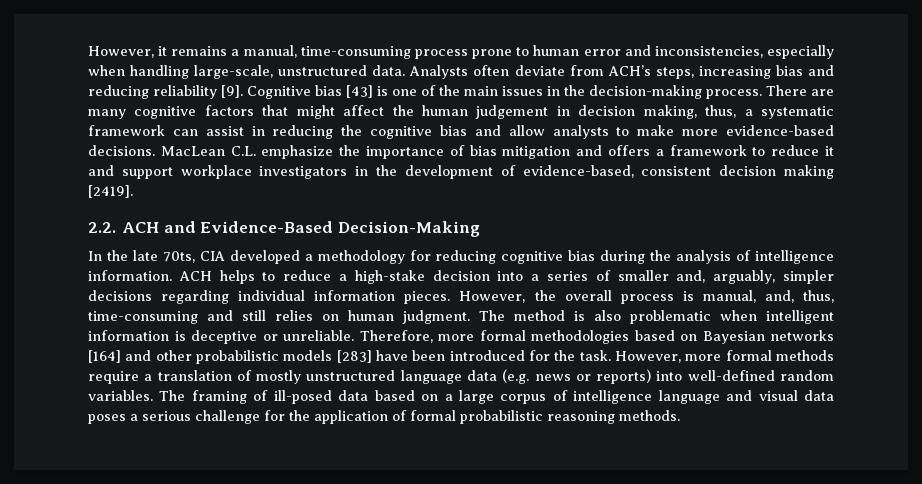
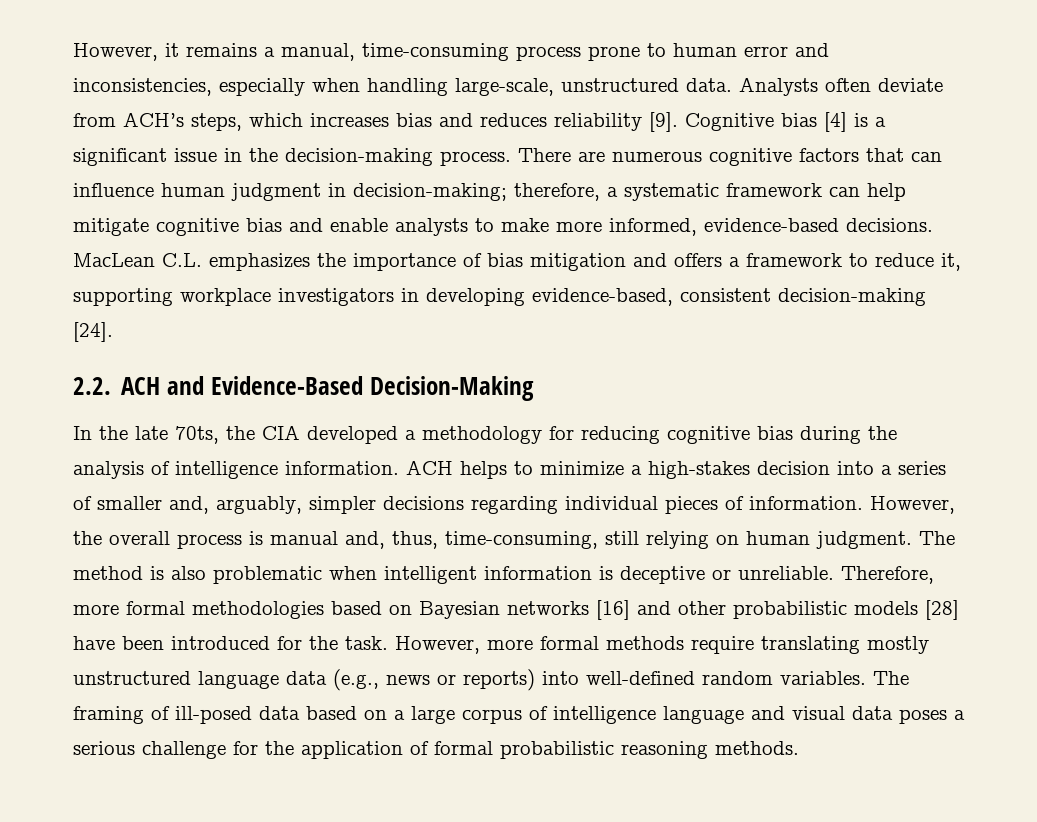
- Analysts often deviate from ACH’s steps, increasing bias and reducing reliability [9].
+ Analysts often deviate from ACH’s steps, which increases bias and reduces reliability [9].
- Cognitive bias [43] is one of the main issues in the decision-making process.
+ Cognitive bias [4] is a significant issue in the decision-making process.
- There are many cognitive factors that might affect the human judgement in decision making, thus, a systematic framework can assist in reducing the cognitive bias and allow analysts to make more evidence-based decisions.
+ There are numerous cognitive factors that can influence human judgment in decision-making; therefore, a systematic framework can help mitigate cognitive bias and enable analysts to make more informed, evidence-based decisions.
- MacLean C.L. emphasize the importance of bias mitigation and offers a framework to reduce it and support workplace investigators in the development of evidence-based, consistent decision making [2419].
+ MacLean C.L. emphasizes the importance of bias mitigation and offers a framework to reduce it, supporting workplace investigators in developing evidence-based, consistent decision-making [24].
- In the late 70ts, CIA developed a methodology for reducing cognitive bias during the analysis of intelligence information.
+ In the late 70ts, the CIA developed a methodology for reducing cognitive bias during the analysis of intelligence information.
- ACH helps to reduce a high-stake decision into a series of smaller and, arguably, simpler decisions regarding individual information pieces.
+ ACH helps to minimize a high-stakes decision into a series of smaller and, arguably, simpler decisions regarding individual pieces of information.
- However, the overall process is manual, and, thus, time-consuming and still relies on human judgment.
+ However, the overall process is manual and, thus, time-consuming, still relying on human judgment.
- Therefore, more formal methodologies based on Bayesian networks [164] and other probabilistic models [283] have been introduced for the task.
+ Therefore, more formal methodologies based on Bayesian networks [16] and other probabilistic models [28] have been introduced for the task.
- However, more formal methods require a translation of mostly unstructured language data (e.g. news or reports) into well-defined random variables.
+ However, more formal methods require translating mostly unstructured language data (e.g., news or reports) into well-defined random variables.

